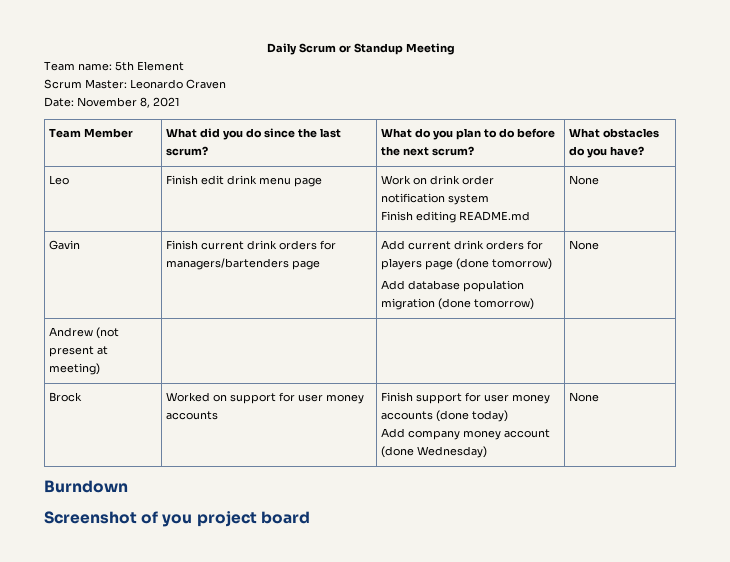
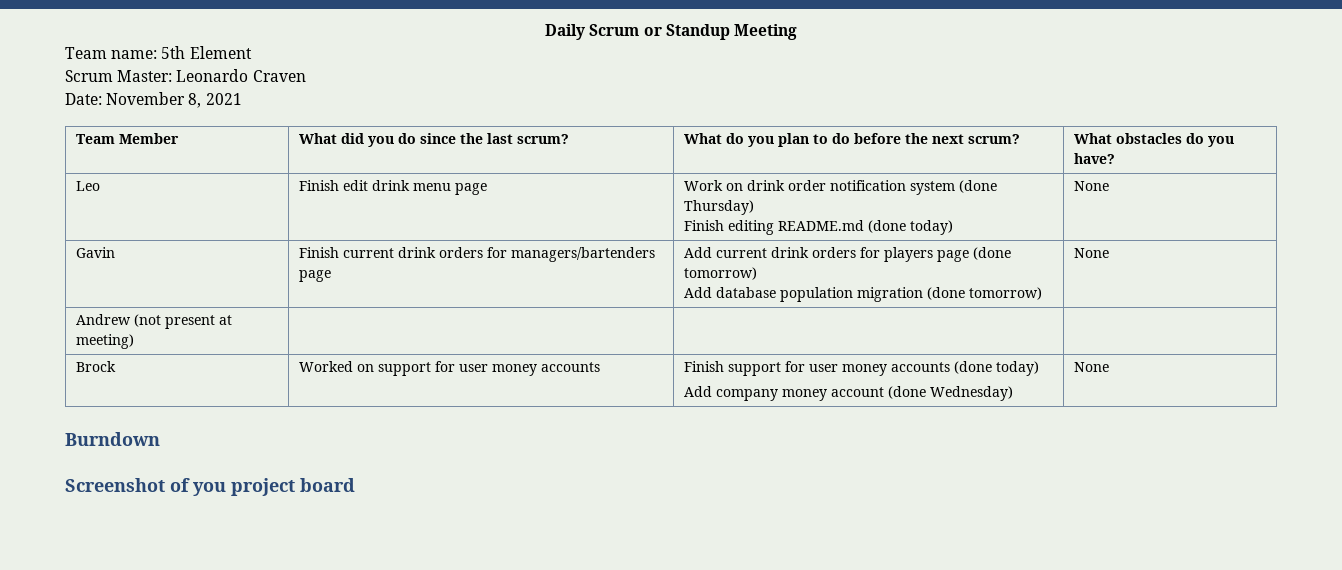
- Leo | Finish edit drink menu page | Work on drink order notification system
- Finish editing README.md | None
+ Leo | Finish edit drink menu page | Work on drink order notification system (done Thursday)
+ Finish editing README.md (done today) | None

